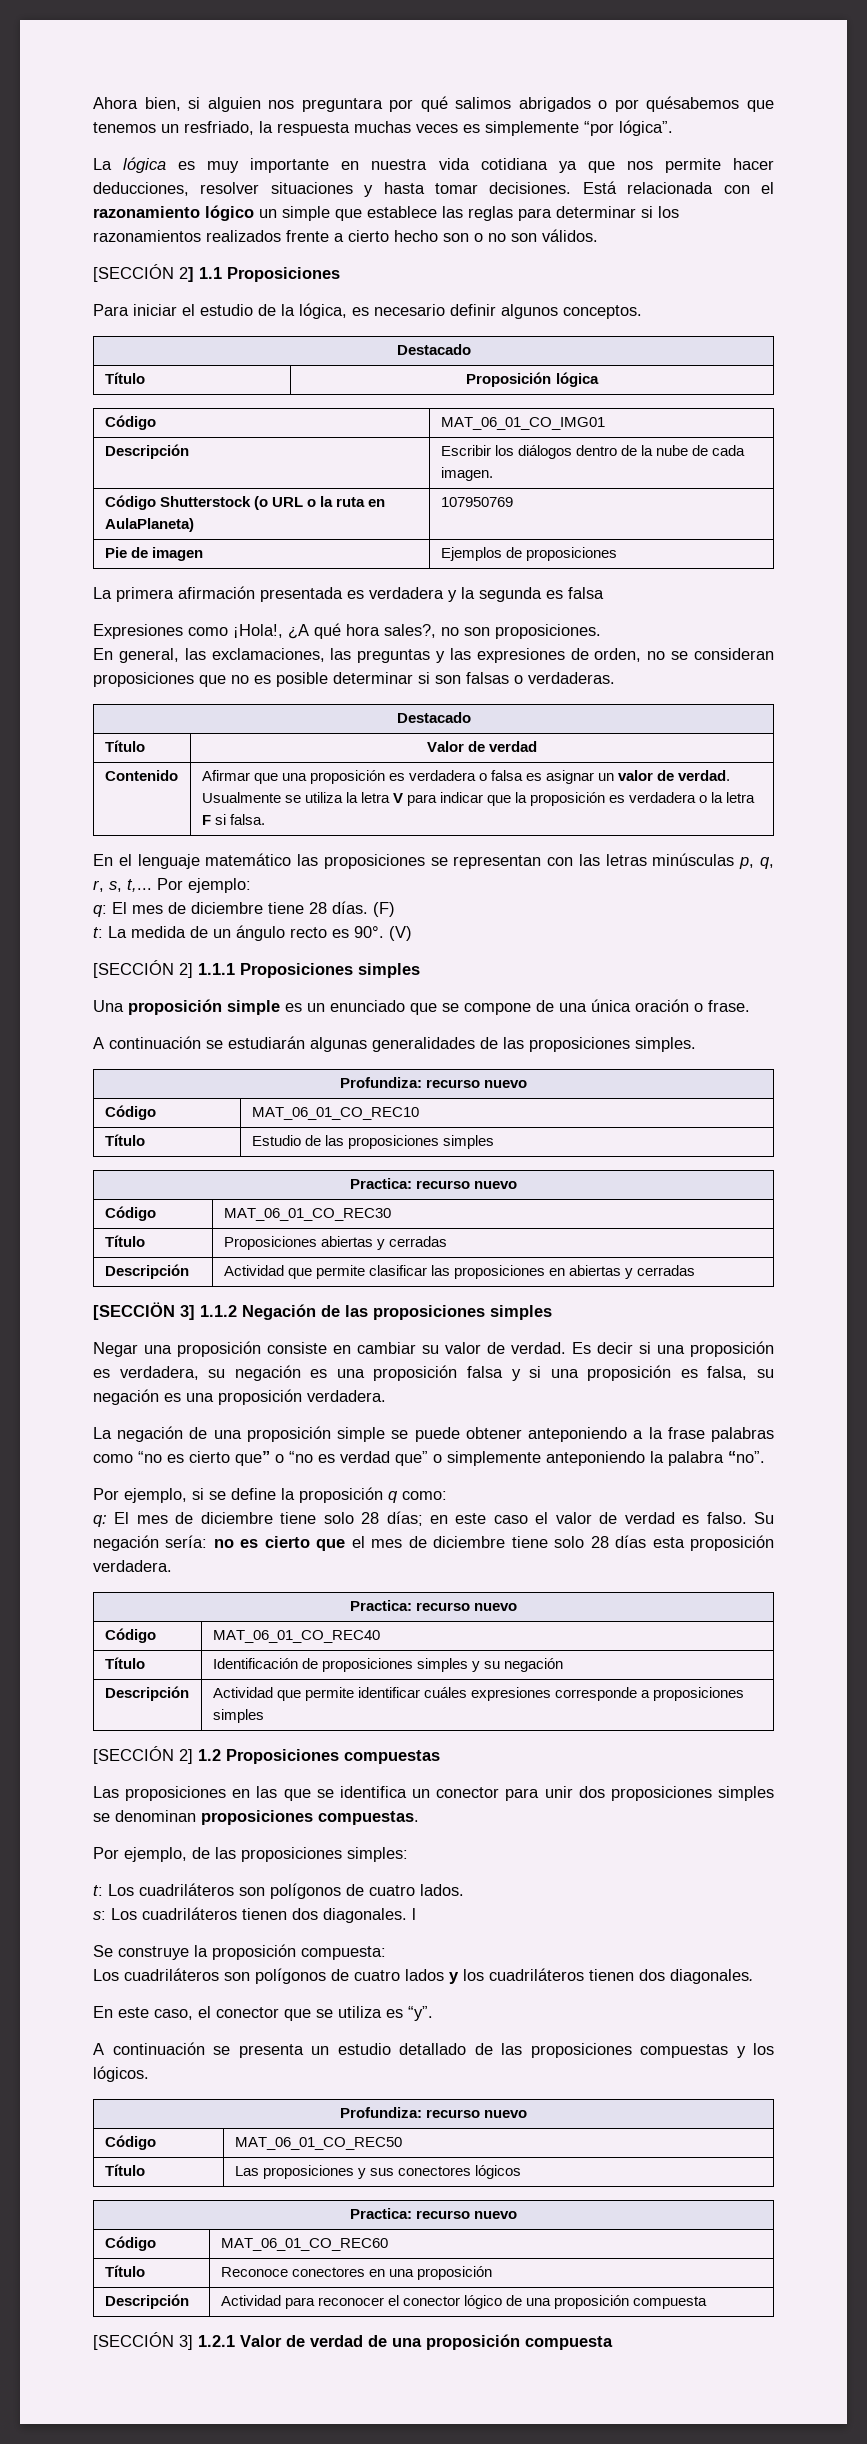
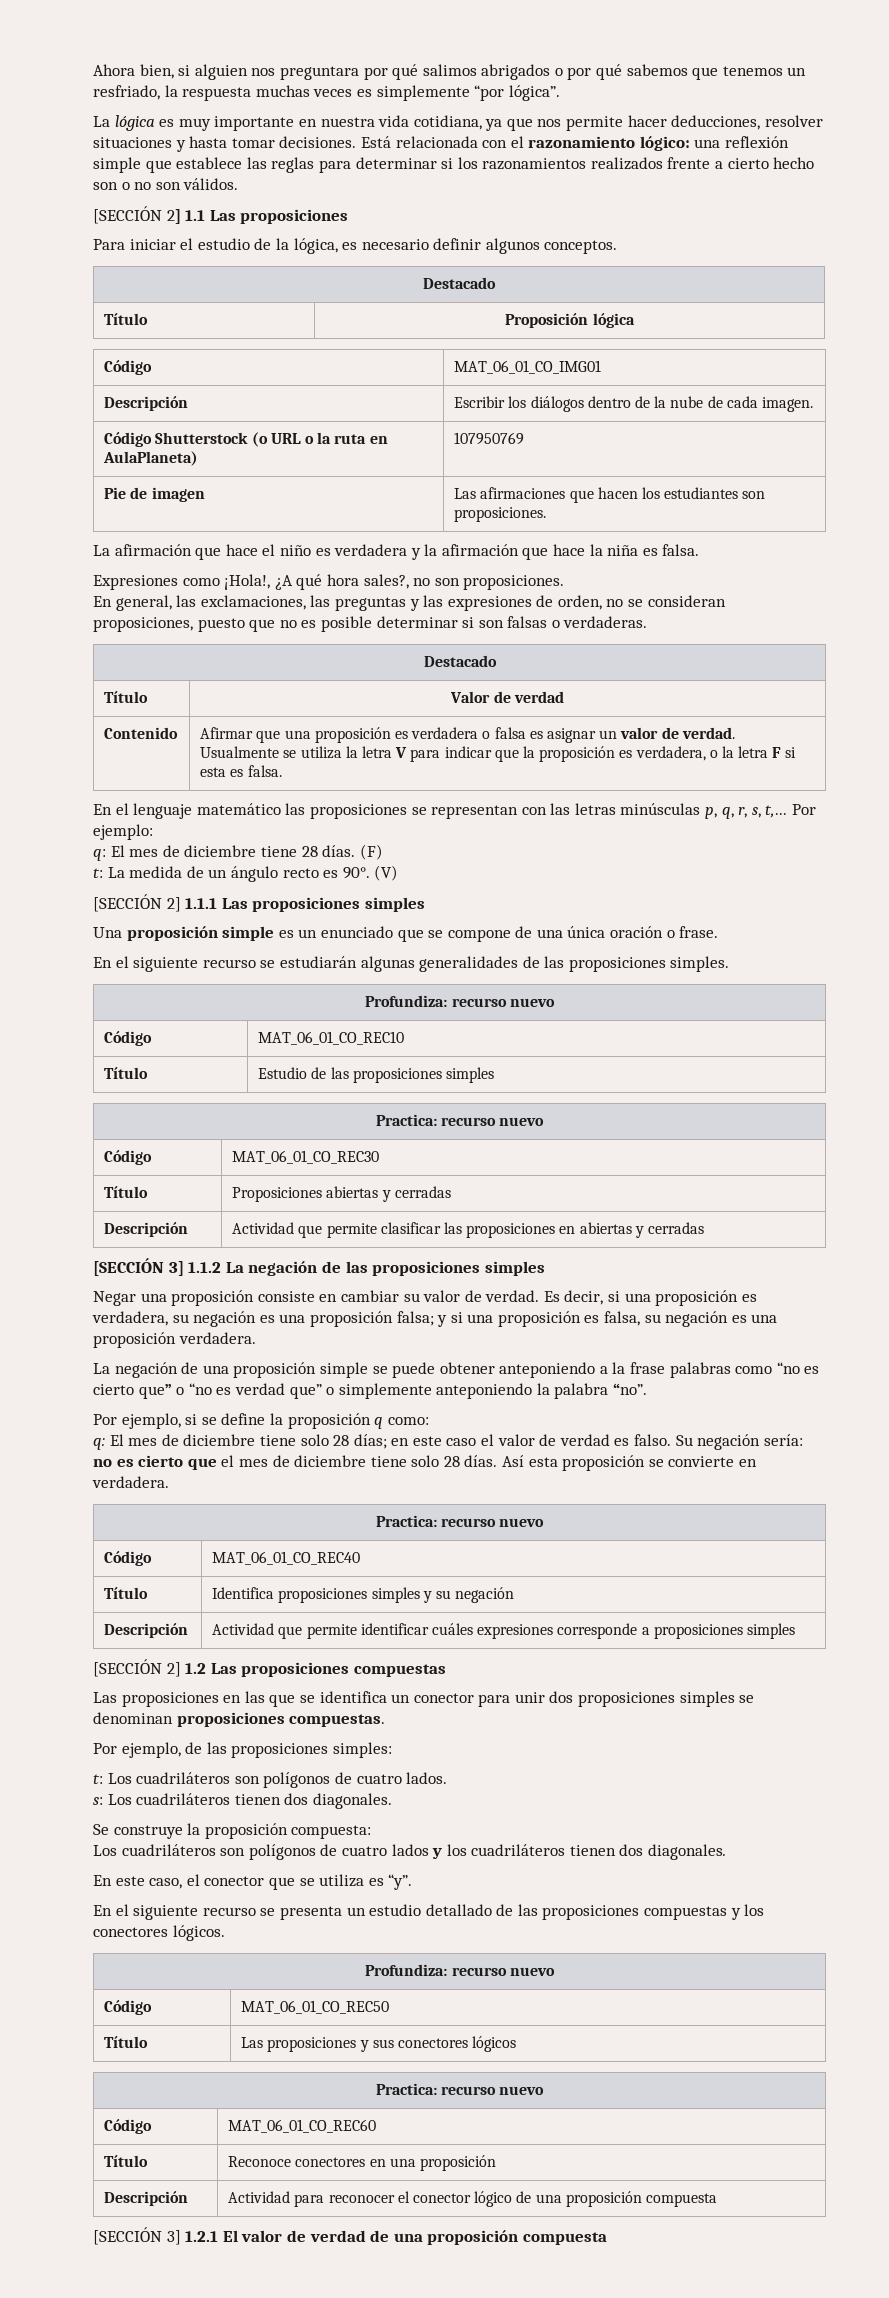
- Ahora bien, si alguien nos preguntara por qué salimos abrigados o por quésabemos que tenemos un resfriado, la respuesta muchas veces es simplemente “por lógica”.
+ Ahora bien, si alguien nos preguntara por qué salimos abrigados o por qué sabemos que tenemos un resfriado, la respuesta muchas veces es simplemente “por lógica”.
- La lógica es muy importante en nuestra vida cotidiana ya que nos permite hacer deducciones, resolver situaciones y hasta tomar decisiones.
+ La lógica es muy importante en nuestra vida cotidiana, ya que nos permite hacer deducciones, resolver situaciones y hasta tomar decisiones.
- Está relacionada con el razonamiento lógico un simple que establece las reglas para determinar si los razonamientos realizados frente a cierto hecho son o no son válidos.
+ Está relacionada con el razonamiento lógico: una reflexión simple que establece las reglas para determinar si los razonamientos realizados frente a cierto hecho son o no son válidos.
- [SECCIÓN 2] 1.1 Proposiciones
+ [SECCIÓN 2] 1.1 Las proposiciones
- Pie de imagen | Ejemplos de proposiciones
- La primera afirmación presentada es verdadera y la segunda es falsa
+ Pie de imagen | Las afirmaciones que hacen los estudiantes son proposiciones.
+ La afirmación que hace el niño es verdadera y la afirmación que hace la niña es falsa.
- En general, las exclamaciones, las preguntas y las expresiones de orden, no se consideran proposiciones que no es posible determinar si son falsas o verdaderas.
+ En general, las exclamaciones, las preguntas y las expresiones de orden, no se consideran proposiciones, puesto que no es posible determinar si son falsas o verdaderas.
- Contenido | Afirmar que una proposición es verdadera o falsa es asignar un valor de verdad. Usualmente se utiliza la letra V para indicar que la proposición es verdadera o la letra F si falsa.
+ Contenido | Afirmar que una proposición es verdadera o falsa es asignar un valor de verdad. Usualmente se utiliza la letra V para indicar que la proposición es verdadera, o la letra F si esta es falsa.
- [SECCIÓN 2] 1.1.1 Proposiciones simples
+ [SECCIÓN 2] 1.1.1 Las proposiciones simples
- A continuación se estudiarán algunas generalidades de las proposiciones simples.
+ En el siguiente recurso se estudiarán algunas generalidades de las proposiciones simples.
- [SECCIÖN 3] 1.1.2 Negación de las proposiciones simples
+ [SECCIÓN 3] 1.1.2 La negación de las proposiciones simples
- Es decir si una proposición es verdadera, su negación es una proposición falsa y si una proposición es falsa, su negación es una proposición verdadera.
+ Es decir, si una proposición es verdadera, su negación es una proposición falsa; y si una proposición es falsa, su negación es una proposición verdadera.
- Su negación sería: no es cierto que el mes de diciembre tiene solo 28 días esta proposición verdadera.
+ Su negación sería: no es cierto que el mes de diciembre tiene solo 28 días. Así esta proposición se convierte en verdadera.
- Título | Identificación de proposiciones simples y su negación
+ Título | Identifica proposiciones simples y su negación
- [SECCIÓN 2] 1.2 Proposiciones compuestas
+ [SECCIÓN 2] 1.2 Las proposiciones compuestas
- s: Los cuadriláteros tienen dos diagonales. l
+ s: Los cuadriláteros tienen dos diagonales.
- A continuación se presenta un estudio detallado de las proposiciones compuestas y los lógicos.
+ En el siguiente recurso se presenta un estudio detallado de las proposiciones compuestas y los conectores lógicos.
- [SECCIÓN 3] 1.2.1 Valor de verdad de una proposición compuesta
+ [SECCIÓN 3] 1.2.1 El valor de verdad de una proposición compuesta

